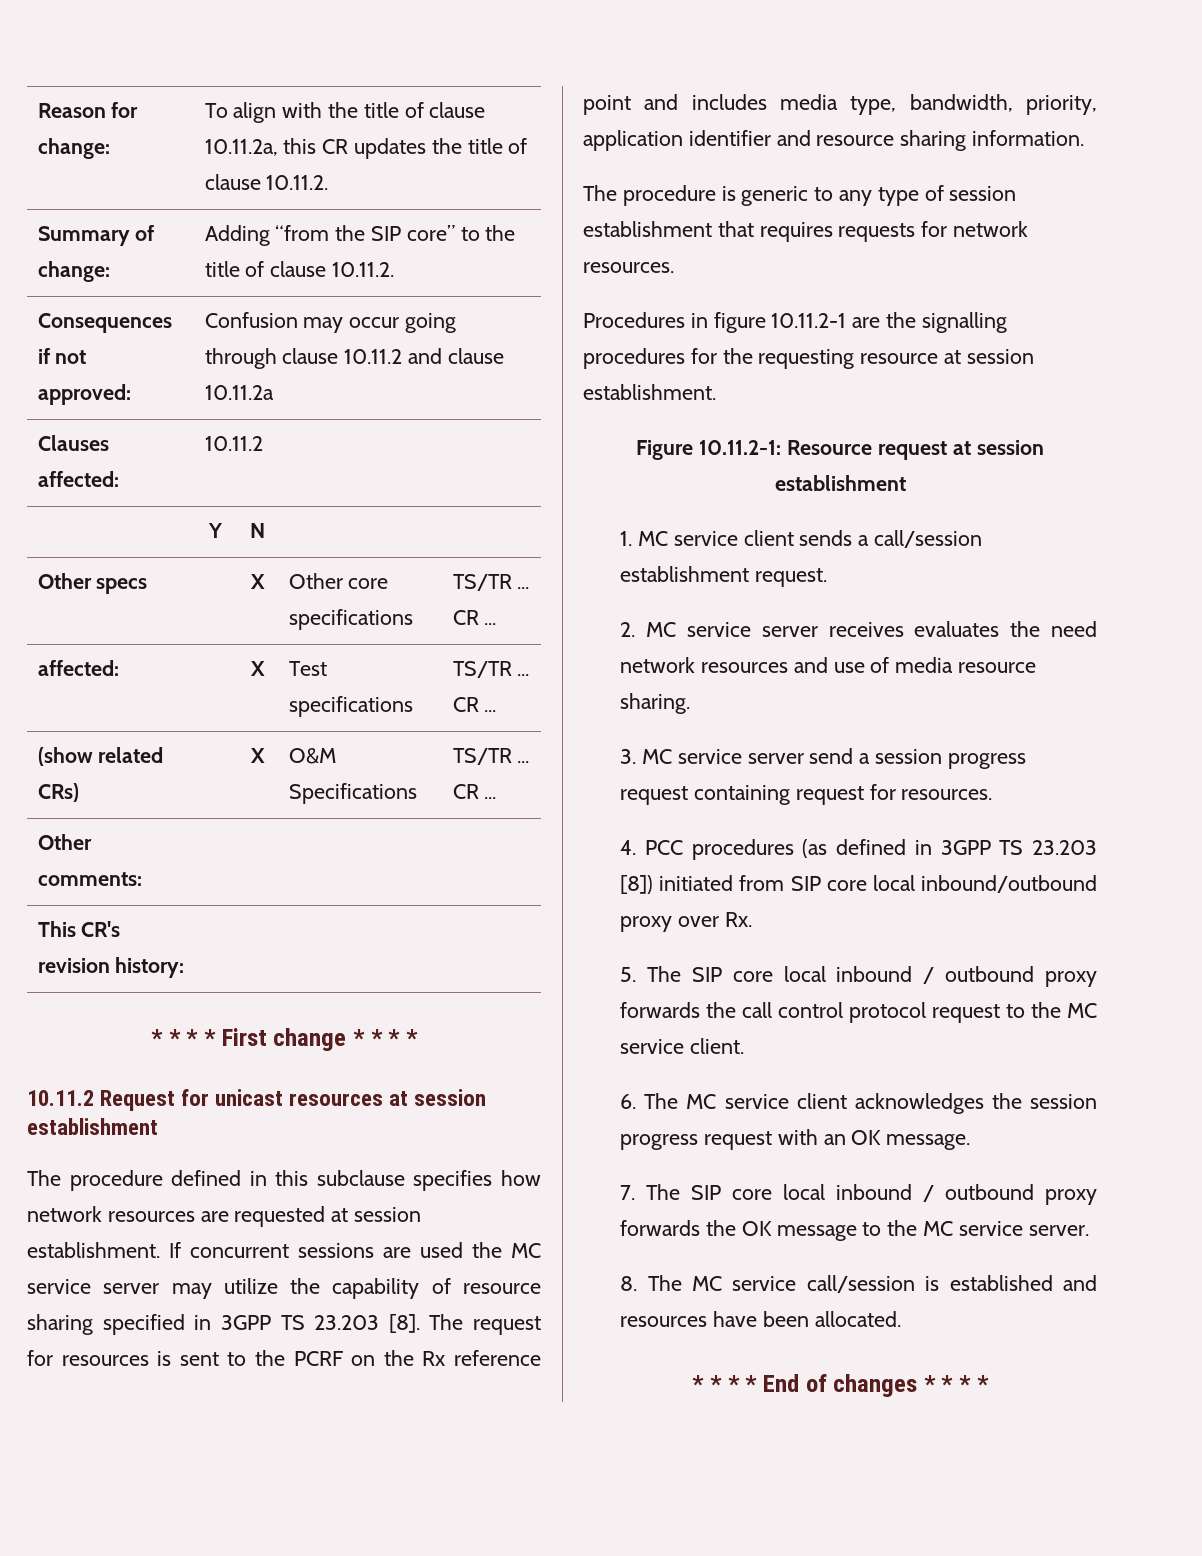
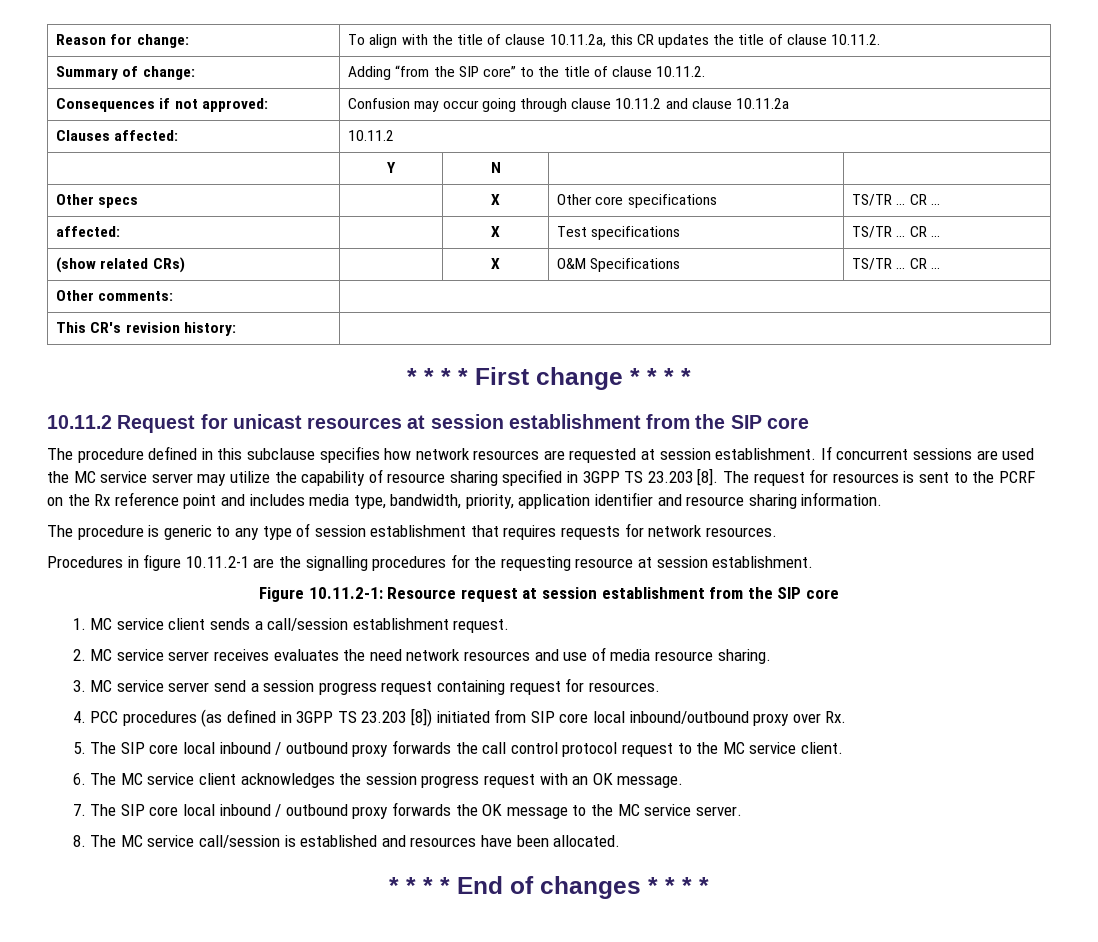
- 10.11.2 Request for unicast resources at session establishment
+ 10.11.2 Request for unicast resources at session establishment from the SIP core
- Figure 10.11.2-1: Resource request at session establishment
+ Figure 10.11.2-1: Resource request at session establishment from the SIP core

